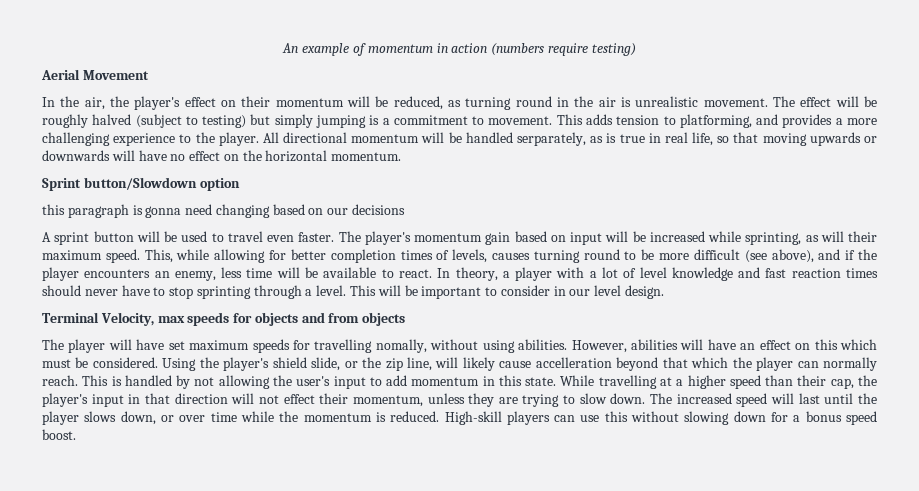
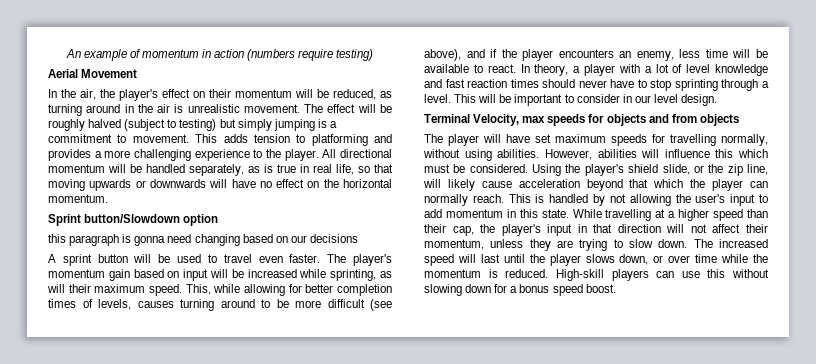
- In the air, the player's effect on their momentum will be reduced, as turning round in the air is unrealistic movement.
+ In the air, the player's effect on their momentum will be reduced, as turning around in the air is unrealistic movement.
- This adds tension to platforming, and provides a more challenging experience to the player.
+ This adds tension to platforming and provides a more challenging experience to the player.
- All directional momentum will be handled serparately, as is true in real life, so that moving upwards or downwards will have no effect on the horizontal momentum.
+ All directional momentum will be handled separately, as is true in real life, so that moving upwards or downwards will have no effect on the horizontal momentum.
- This, while allowing for better completion times of levels, causes turning round to be more difficult (see above), and if the player encounters an enemy, less time will be available to react.
+ This, while allowing for better completion times of levels, causes turning around to be more difficult (see above), and if the player encounters an enemy, less time will be available to react.
- The player will have set maximum speeds for travelling nomally, without using abilities.
+ The player will have set maximum speeds for travelling normally, without using abilities.
- However, abilities will have an effect on this which must be considered.
+ However, abilities will influence this which must be considered.
- Using the player's shield slide, or the zip line, will likely cause accelleration beyond that which the player can normally reach.
+ Using the player's shield slide, or the zip line, will likely cause acceleration beyond that which the player can normally reach.
- While travelling at a higher speed than their cap, the player's input in that direction will not effect their momentum, unless they are trying to slow down.
+ While travelling at a higher speed than their cap, the player's input in that direction will not affect their momentum, unless they are trying to slow down.

